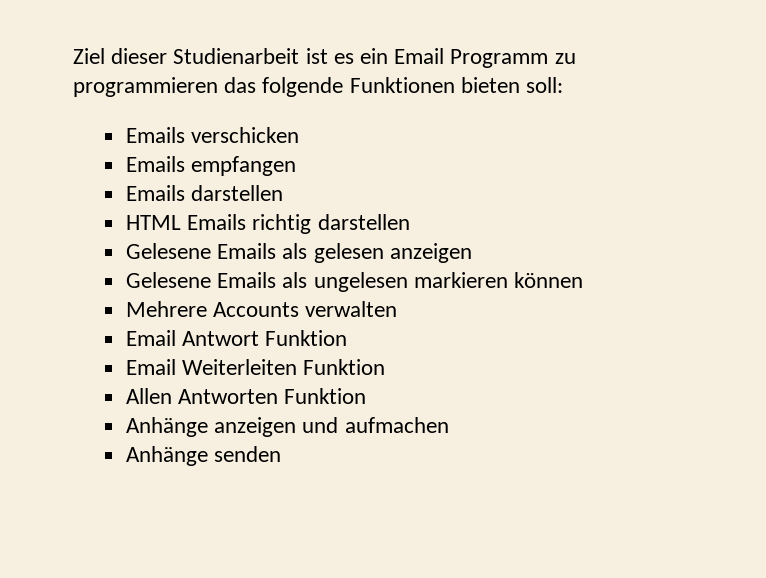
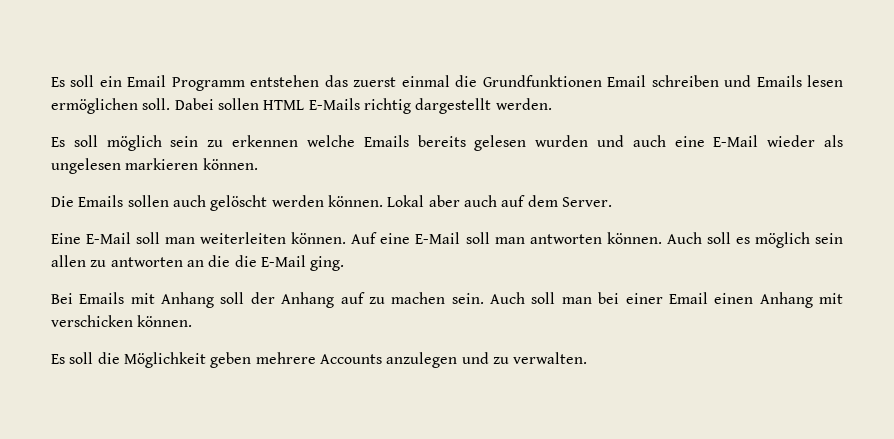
- Ziel dieser Studienarbeit ist es ein Email Programm zu programmieren das folgende Funktionen bieten soll:
- Emails verschicken
- Emails empfangen
- Emails darstellen
- HTML Emails richtig darstellen
- Gelesene Emails als gelesen anzeigen
- Gelesene Emails als ungelesen markieren können
- Mehrere Accounts verwalten
- Email Antwort Funktion
- Email Weiterleiten Funktion
- Allen Antworten Funktion
- Anhänge anzeigen und aufmachen
- Anhänge senden
+ Es soll ein Email Programm entstehen das zuerst einmal die Grundfunktionen Email schreiben und Emails lesen ermöglichen soll. Dabei sollen HTML E-Mails richtig dargestellt werden.
+ Es soll möglich sein zu erkennen welche Emails bereits gelesen wurden und auch eine E-Mail wieder als ungelesen markieren können.
+ Die Emails sollen auch gelöscht werden können. Lokal aber auch auf dem Server.
+ Eine E-Mail soll man weiterleiten können. Auf eine E-Mail soll man antworten können. Auch soll es möglich sein allen zu antworten an die die E-Mail ging.
+ Bei Emails mit Anhang soll der Anhang auf zu machen sein. Auch soll man bei einer Email einen Anhang mit verschicken können.
+ Es soll die Möglichkeit geben mehrere Accounts anzulegen und zu verwalten.

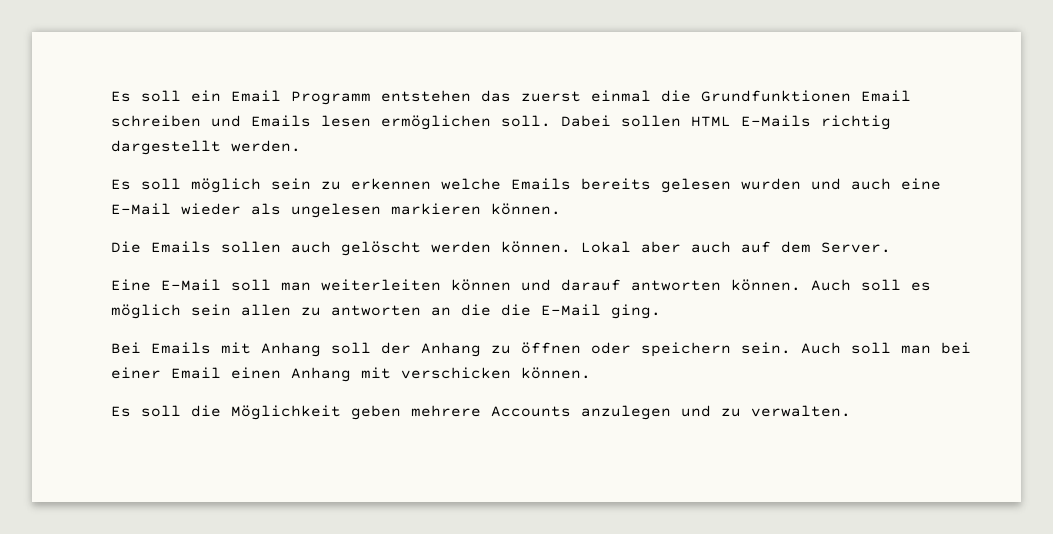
- Eine E-Mail soll man weiterleiten können. Auf eine E-Mail soll man antworten können.
+ Eine E-Mail soll man weiterleiten können und darauf antworten können.
- Bei Emails mit Anhang soll der Anhang auf zu machen sein.
+ Bei Emails mit Anhang soll der Anhang zu öffnen oder speichern sein.

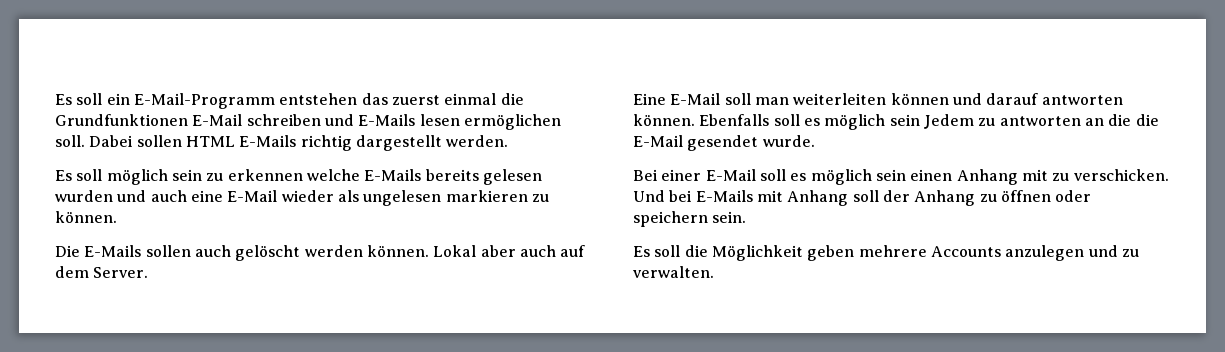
- Es soll ein Email Programm entstehen das zuerst einmal die Grundfunktionen Email schreiben und Emails lesen ermöglichen soll.
+ Es soll ein E-Mail-Programm entstehen das zuerst einmal die Grundfunktionen E-Mail schreiben und E-Mails lesen ermöglichen soll.
- Es soll möglich sein zu erkennen welche Emails bereits gelesen wurden und auch eine E-Mail wieder als ungelesen markieren können.
+ Es soll möglich sein zu erkennen welche E-Mails bereits gelesen wurden und auch eine E-Mail wieder als ungelesen markieren zu können.
- Die Emails sollen auch gelöscht werden können.
+ Die E-Mails sollen auch gelöscht werden können.
- Auch soll es möglich sein allen zu antworten an die die E-Mail ging.
+ Ebenfalls soll es möglich sein Jedem zu antworten an die die E-Mail gesendet wurde.
- Bei Emails mit Anhang soll der Anhang zu öffnen oder speichern sein. Auch soll man bei einer Email einen Anhang mit verschicken können.
+ Bei einer E-Mail soll es möglich sein einen Anhang mit zu verschicken. Und bei E-Mails mit Anhang soll der Anhang zu öffnen oder speichern sein.

